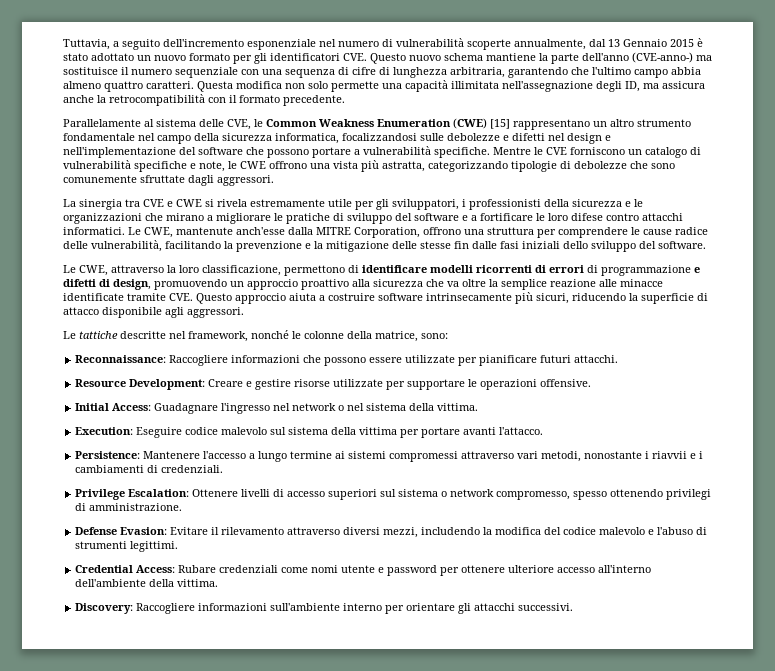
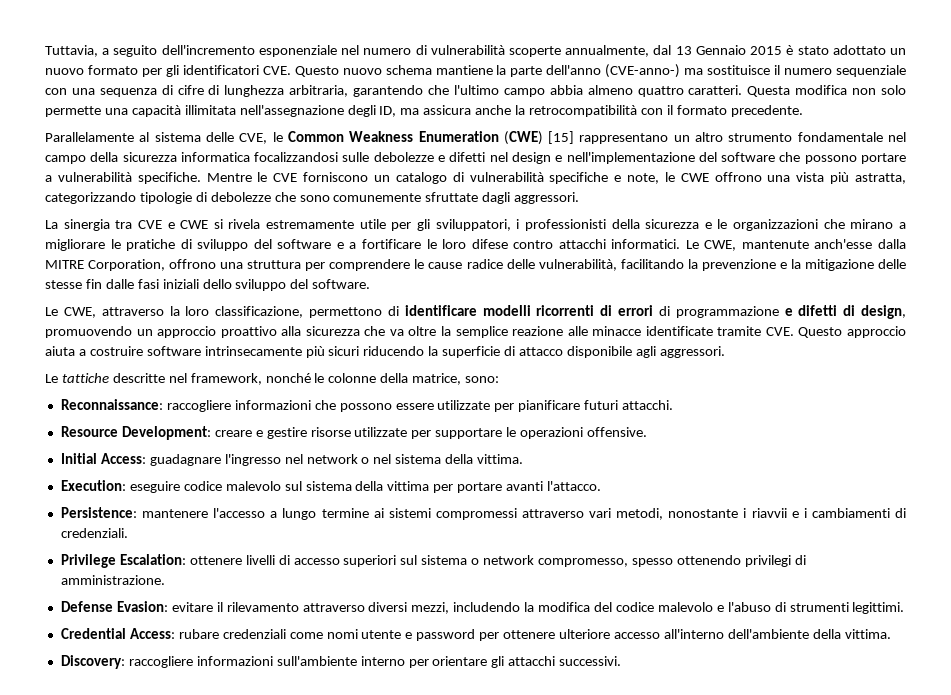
- Parallelamente al sistema delle CVE, le Common Weakness Enumeration (CWE) [15] rappresentano un altro strumento fondamentale nel campo della sicurezza informatica, focalizzandosi sulle debolezze e difetti nel design e nell'implementazione del software che possono portare a vulnerabilità specifiche.
+ Parallelamente al sistema delle CVE, le Common Weakness Enumeration (CWE) [15] rappresentano un altro strumento fondamentale nel campo della sicurezza informatica focalizzandosi sulle debolezze e difetti nel design e nell'implementazione del software che possono portare a vulnerabilità specifiche.
- Le CWE, attraverso la loro classificazione, permettono di identificare modelli ricorrenti di errori di programmazione e difetti di design, promuovendo un approccio proattivo alla sicurezza che va oltre la semplice reazione alle minacce identificate tramite CVE. Questo approccio aiuta a costruire software intrinsecamente più sicuri, riducendo la superficie di attacco disponibile agli aggressori.
+ Le CWE, attraverso la loro classificazione, permettono di identificare modelli ricorrenti di errori di programmazione e difetti di design, promuovendo un approccio proattivo alla sicurezza che va oltre la semplice reazione alle minacce identificate tramite CVE. Questo approccio aiuta a costruire software intrinsecamente più sicuri riducendo la superficie di attacco disponibile agli aggressori.
- Reconnaissance: Raccogliere informazioni che possono essere utilizzate per pianificare futuri attacchi.
+ Reconnaissance: raccogliere informazioni che possono essere utilizzate per pianificare futuri attacchi.
- Resource Development: Creare e gestire risorse utilizzate per supportare le operazioni offensive.
+ Resource Development: creare e gestire risorse utilizzate per supportare le operazioni offensive.
- Initial Access: Guadagnare l'ingresso nel network o nel sistema della vittima.
+ Initial Access: guadagnare l'ingresso nel network o nel sistema della vittima.
- Execution: Eseguire codice malevolo sul sistema della vittima per portare avanti l'attacco.
+ Execution: eseguire codice malevolo sul sistema della vittima per portare avanti l'attacco.
- Persistence: Mantenere l'accesso a lungo termine ai sistemi compromessi attraverso vari metodi, nonostante i riavvii e i cambiamenti di credenziali.
+ Persistence: mantenere l'accesso a lungo termine ai sistemi compromessi attraverso vari metodi, nonostante i riavvii e i cambiamenti di credenziali.
- Privilege Escalation: Ottenere livelli di accesso superiori sul sistema o network compromesso, spesso ottenendo privilegi di amministrazione.
+ Privilege Escalation: ottenere livelli di accesso superiori sul sistema o network compromesso, spesso ottenendo privilegi di amministrazione.
- Defense Evasion: Evitare il rilevamento attraverso diversi mezzi, includendo la modifica del codice malevolo e l'abuso di strumenti legittimi.
+ Defense Evasion: evitare il rilevamento attraverso diversi mezzi, includendo la modifica del codice malevolo e l'abuso di strumenti legittimi.
- Credential Access: Rubare credenziali come nomi utente e password per ottenere ulteriore accesso all'interno dell'ambiente della vittima.
+ Credential Access: rubare credenziali come nomi utente e password per ottenere ulteriore accesso all'interno dell'ambiente della vittima.
- Discovery: Raccogliere informazioni sull'ambiente interno per orientare gli attacchi successivi.
+ Discovery: raccogliere informazioni sull'ambiente interno per orientare gli attacchi successivi.

